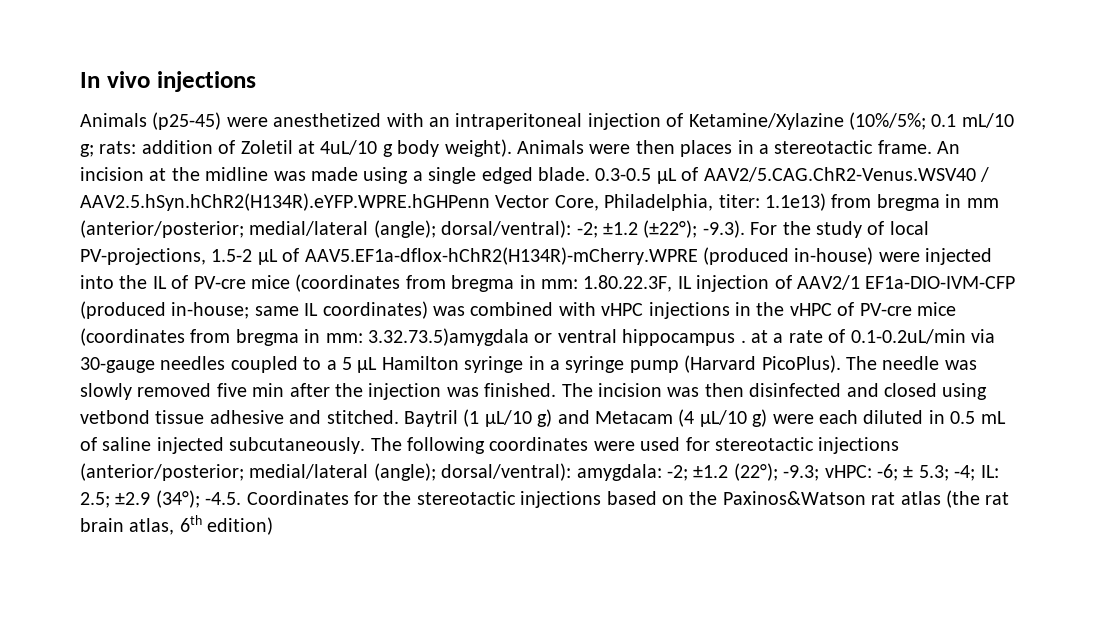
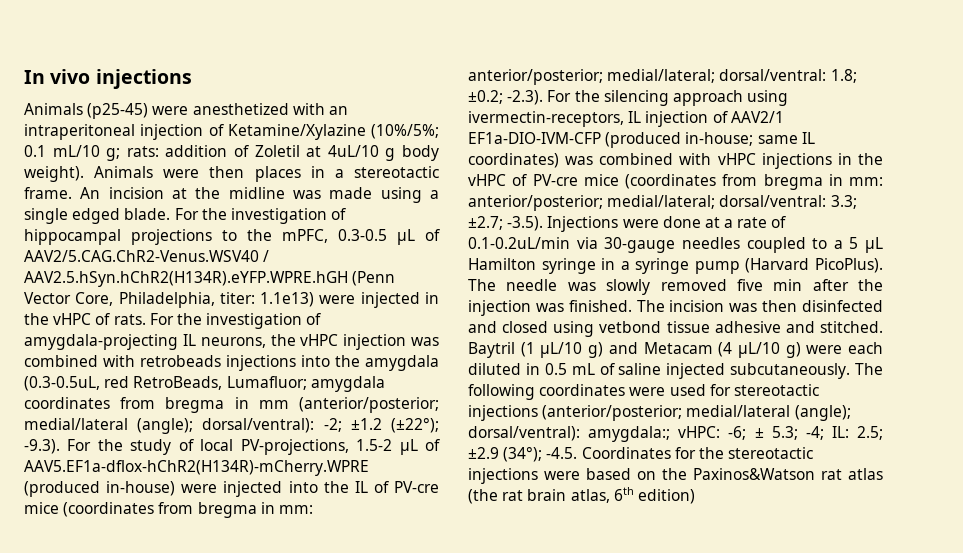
- 0.3-0.5 μL of AAV2/5.CAG.ChR2-Venus.WSV40 / AAV2.5.hSyn.hChR2(H134R).eYFP.WPRE.hGHPenn Vector Core, Philadelphia, titer:
+ For the investigation of hippocampal projections to the mPFC, 0.3-0.5 μL of AAV2/5.CAG.ChR2-Venus.WSV40 / AAV2.5.hSyn.hChR2(H134R).eYFP.WPRE.hGH (Penn Vector Core, Philadelphia, titer:
- 1.1e13) from bregma in mm (anterior/posterior;
+ 1.1e13) were injected in the vHPC of rats. For the investigation of amygdala-projecting IL neurons, the vHPC injection was combined with retrobeads injections into the amygdala (0.3-0.5uL, red RetroBeads, Lumafluor; amygdala coordinates from bregma in mm (anterior/posterior;
- 1.80.22.3F, IL injection of AAV2/1 EF1a-DIO-IVM-CFP (produced in-house;
+ anterior/posterior; medial/lateral; dorsal/ventral: 1.8; ±0.2; -2.3). For the silencing approach using ivermectin-receptors, IL injection of AAV2/1 EF1a-DIO-IVM-CFP (produced in-house;
- 3.32.73.5)amygdala or ventral hippocampus . at a rate of 0.1-0.2uL/min via 30-gauge needles coupled to a 5 μL Hamilton syringe in a syringe pump (Harvard PicoPlus).
+ anterior/posterior; medial/lateral; dorsal/ventral: 3.3; ±2.7; -3.5). Injections were done at a rate of 0.1-0.2uL/min via 30-gauge needles coupled to a 5 μL Hamilton syringe in a syringe pump (Harvard PicoPlus).
- The following coordinates were used for stereotactic injections (anterior/posterior; medial/lateral (angle); dorsal/ventral): amygdala: -2; ±1.2 (22°); -9.3; vHPC: -6; ± 5.3; -4; IL: 2.5; ±2.9 (34°); -4.5. Coordinates for the stereotactic injections based on the Paxinos&Watson rat atlas (the rat brain atlas, 6th edition)
+ The following coordinates were used for stereotactic injections (anterior/posterior; medial/lateral (angle); dorsal/ventral): amygdala:; vHPC: -6; ± 5.3; -4; IL: 2.5; ±2.9 (34°); -4.5. Coordinates for the stereotactic injections were based on the Paxinos&Watson rat atlas (the rat brain atlas, 6th edition)

